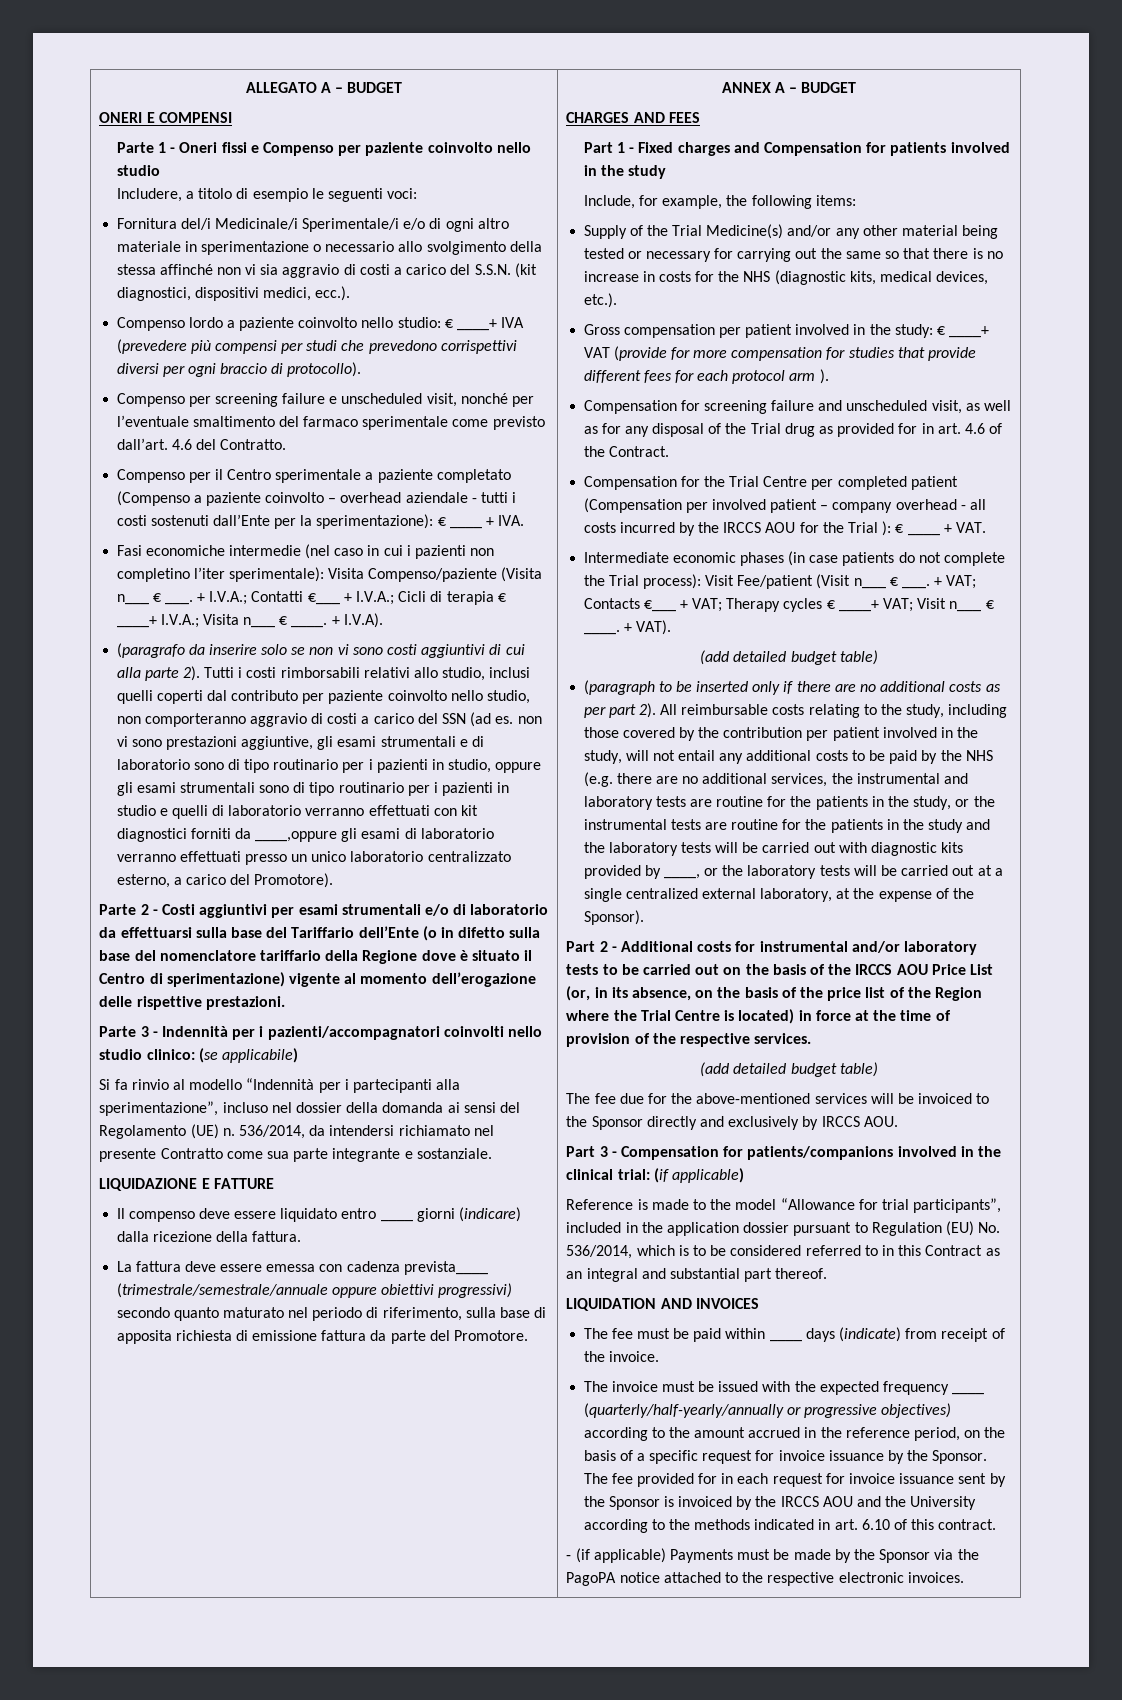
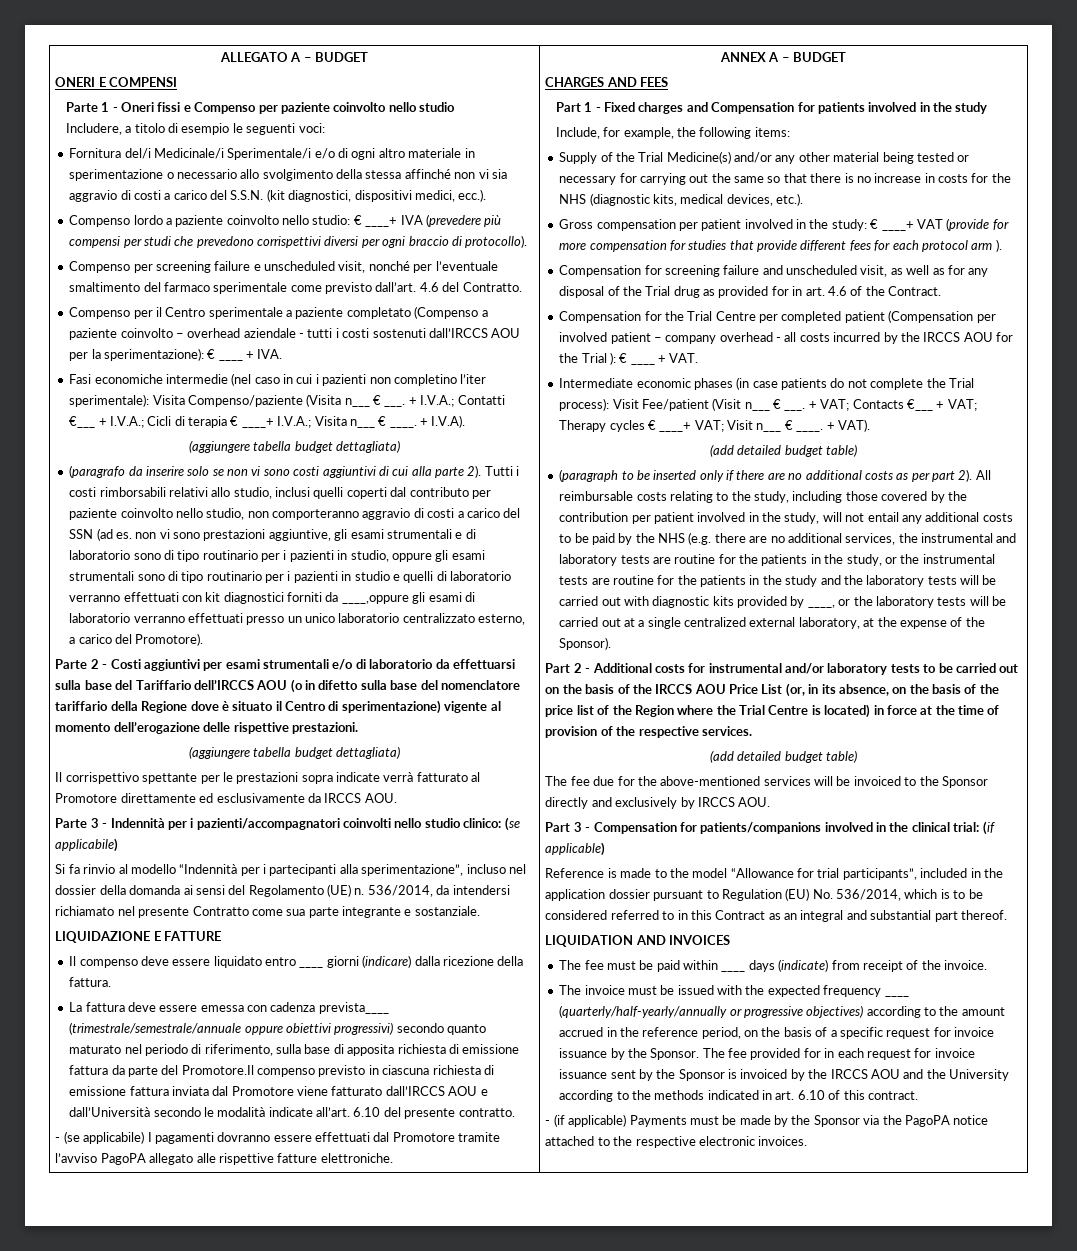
- Compenso per il Centro sperimentale a paziente completato (Compenso a paziente coinvolto – overhead aziendale - tutti i costi sostenuti dall’Ente per la sperimentazione): € ____ + IVA.
+ Compenso per il Centro sperimentale a paziente completato (Compenso a paziente coinvolto – overhead aziendale - tutti i costi sostenuti dall’IRCCS AOU per la sperimentazione): € ____ + IVA.
  + I.V.A).
+ (aggiungere tabella budget dettagliata)
- Parte 2 - Costi aggiuntivi per esami strumentali e/o di laboratorio da effettuarsi sulla base del Tariffario dell’Ente (o in difetto sulla base del nomenclatore tariffario della Regione dove è situato il Centro di sperimentazione) vigente al momento dell’erogazione delle rispettive prestazioni.
+ Parte 2 - Costi aggiuntivi per esami strumentali e/o di laboratorio da effettuarsi sulla base del Tariffario dell’IRCCS AOU (o in difetto sulla base del nomenclatore tariffario della Regione dove è situato il Centro di sperimentazione) vigente al momento dell’erogazione delle rispettive prestazioni.
+ (aggiungere tabella budget dettagliata)
+ Il corrispettivo spettante per le prestazioni sopra indicate verrà fatturato al Promotore direttamente ed esclusivamente da IRCCS AOU.
- La fattura deve essere emessa con cadenza prevista____ (trimestrale/semestrale/annuale oppure obiettivi progressivi) secondo quanto maturato nel periodo di riferimento, sulla base di apposita richiesta di emissione fattura da parte del Promotore.
+ La fattura deve essere emessa con cadenza prevista____ (trimestrale/semestrale/annuale oppure obiettivi progressivi) secondo quanto maturato nel periodo di riferimento, sulla base di apposita richiesta di emissione fattura da parte del Promotore.Il compenso previsto in ciascuna richiesta di emissione fattura inviata dal Promotore viene fatturato dall’IRCCS AOU e dall’Università secondo le modalità indicate all’art. 6.10 del presente contratto.
+ ‐ (se applicabile) I pagamenti dovranno essere effettuati dal Promotore tramite l’avviso PagoPA allegato alle rispettive fatture elettroniche.

